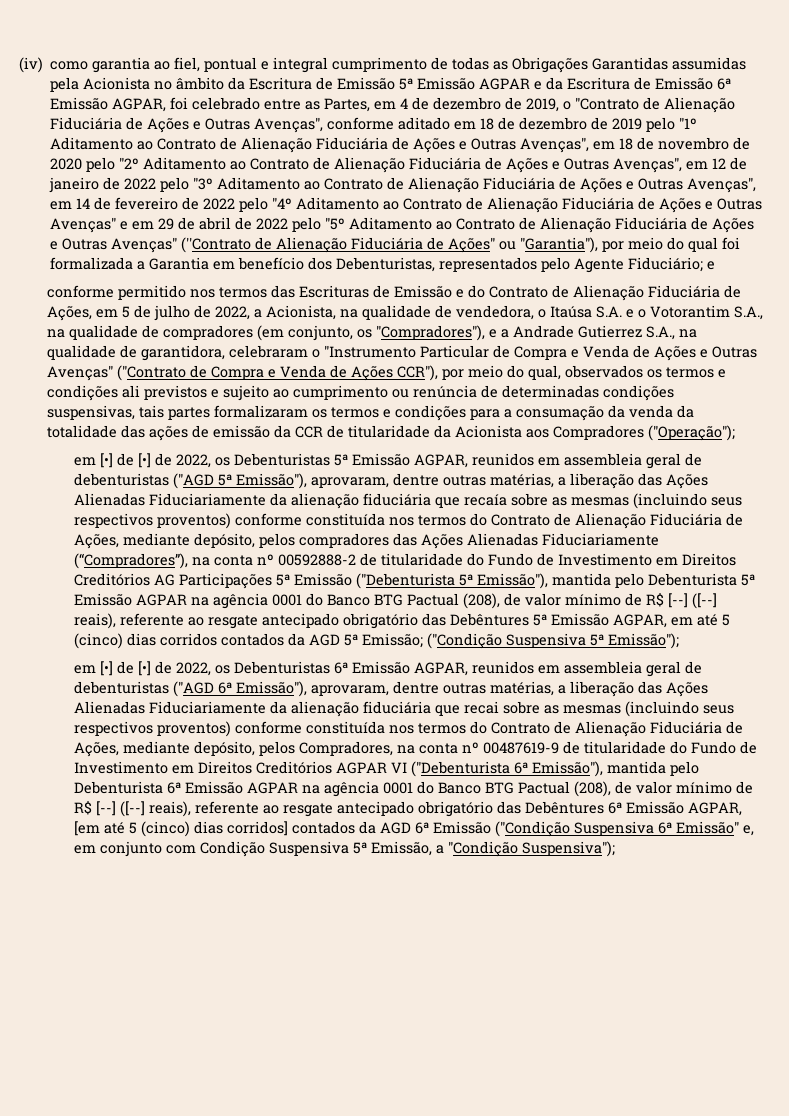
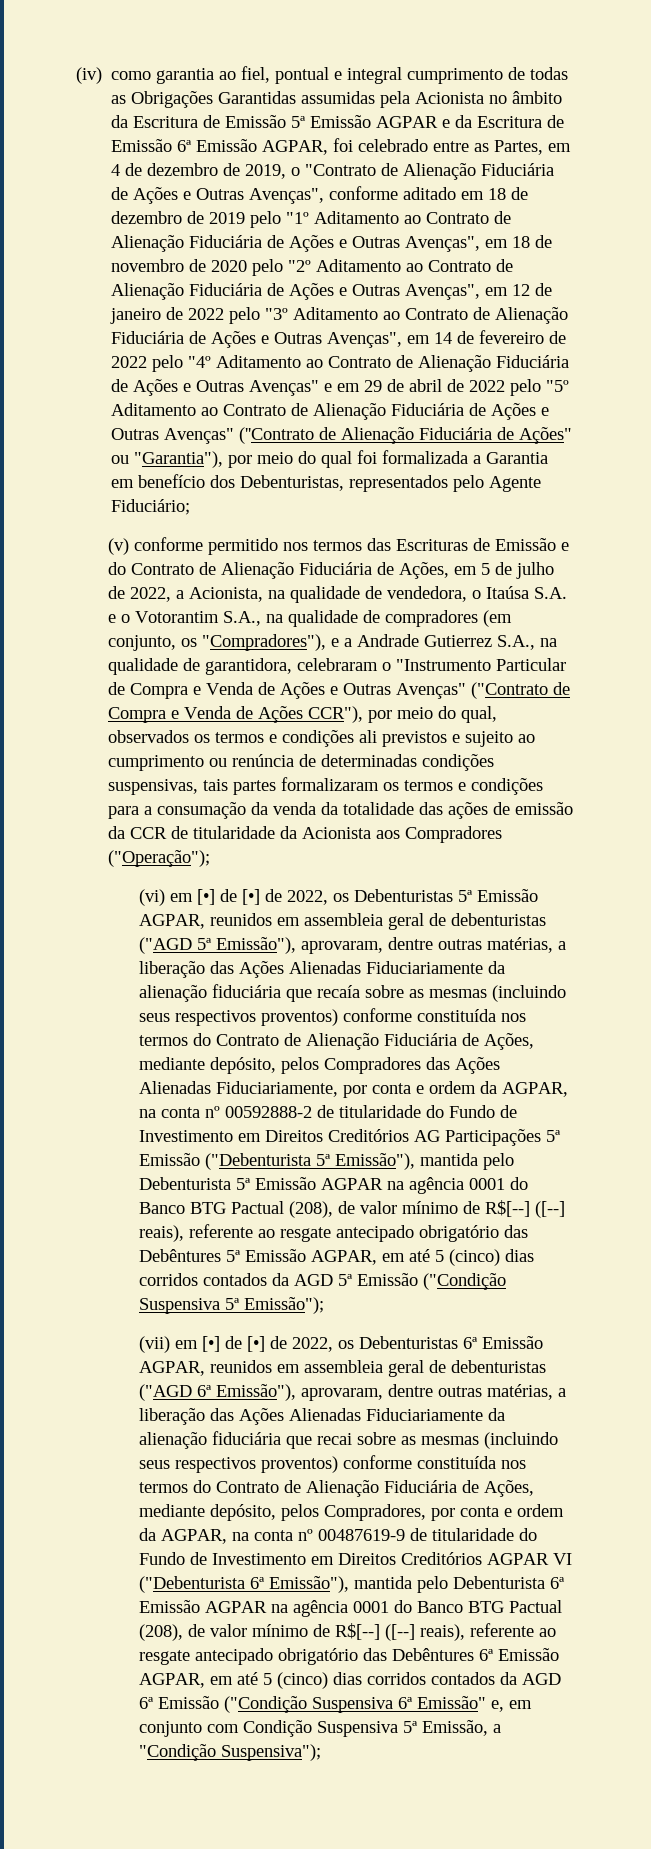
- (iv) como garantia ao fiel, pontual e integral cumprimento de todas as Obrigações Garantidas assumidas pela Acionista no âmbito da Escritura de Emissão 5ª Emissão AGPAR e da Escritura de Emissão 6ª Emissão AGPAR, foi celebrado entre as Partes, em 4 de dezembro de 2019, o "Contrato de Alienação Fiduciária de Ações e Outras Avenças", conforme aditado em 18 de dezembro de 2019 pelo "1º Aditamento ao Contrato de Alienação Fiduciária de Ações e Outras Avenças", em 18 de novembro de 2020 pelo "2º Aditamento ao Contrato de Alienação Fiduciária de Ações e Outras Avenças", em 12 de janeiro de 2022 pelo "3º Aditamento ao Contrato de Alienação Fiduciária de Ações e Outras Avenças", em 14 de fevereiro de 2022 pelo "4º Aditamento ao Contrato de Alienação Fiduciária de Ações e Outras Avenças" e em 29 de abril de 2022 pelo "5º Aditamento ao Contrato de Alienação Fiduciária de Ações e Outras Avenças" (''Contrato de Alienação Fiduciária de Ações" ou "Garantia"), por meio do qual foi formalizada a Garantia em benefício dos Debenturistas, representados pelo Agente Fiduciário; e
- conforme permitido nos termos das Escrituras de Emissão e do Contrato de Alienação Fiduciária de Ações, em 5 de julho de 2022, a Acionista, na qualidade de vendedora, o Itaúsa S.A. e o Votorantim S.A., na qualidade de compradores (em conjunto, os "Compradores"), e a Andrade Gutierrez S.A., na qualidade de garantidora, celebraram o "Instrumento Particular de Compra e Venda de Ações e Outras Avenças" ("Contrato de Compra e Venda de Ações CCR"), por meio do qual, observados os termos e condições ali previstos e sujeito ao cumprimento ou renúncia de determinadas condições suspensivas, tais partes formalizaram os termos e condições para a consumação da venda da totalidade das ações de emissão da CCR de titularidade da Acionista aos Compradores ("Operação");
+ (iv) como garantia ao fiel, pontual e integral cumprimento de todas as Obrigações Garantidas assumidas pela Acionista no âmbito da Escritura de Emissão 5ª Emissão AGPAR e da Escritura de Emissão 6ª Emissão AGPAR, foi celebrado entre as Partes, em 4 de dezembro de 2019, o "Contrato de Alienação Fiduciária de Ações e Outras Avenças", conforme aditado em 18 de dezembro de 2019 pelo "1º Aditamento ao Contrato de Alienação Fiduciária de Ações e Outras Avenças", em 18 de novembro de 2020 pelo "2º Aditamento ao Contrato de Alienação Fiduciária de Ações e Outras Avenças", em 12 de janeiro de 2022 pelo "3º Aditamento ao Contrato de Alienação Fiduciária de Ações e Outras Avenças", em 14 de fevereiro de 2022 pelo "4º Aditamento ao Contrato de Alienação Fiduciária de Ações e Outras Avenças" e em 29 de abril de 2022 pelo "5º Aditamento ao Contrato de Alienação Fiduciária de Ações e Outras Avenças" (''Contrato de Alienação Fiduciária de Ações" ou "Garantia"), por meio do qual foi formalizada a Garantia em benefício dos Debenturistas, representados pelo Agente Fiduciário;
+ (v) conforme permitido nos termos das Escrituras de Emissão e do Contrato de Alienação Fiduciária de Ações, em 5 de julho de 2022, a Acionista, na qualidade de vendedora, o Itaúsa S.A. e o Votorantim S.A., na qualidade de compradores (em conjunto, os "Compradores"), e a Andrade Gutierrez S.A., na qualidade de garantidora, celebraram o "Instrumento Particular de Compra e Venda de Ações e Outras Avenças" ("Contrato de Compra e Venda de Ações CCR"), por meio do qual, observados os termos e condições ali previstos e sujeito ao cumprimento ou renúncia de determinadas condições suspensivas, tais partes formalizaram os termos e condições para a consumação da venda da totalidade das ações de emissão da CCR de titularidade da Acionista aos Compradores ("Operação");
- em [•] de [•] de 2022, os Debenturistas 5ª Emissão AGPAR, reunidos em assembleia geral de debenturistas ("AGD 5ª Emissão"), aprovaram, dentre outras matérias, a liberação das Ações Alienadas Fiduciariamente da alienação fiduciária que recaía sobre as mesmas (incluindo seus respectivos proventos) conforme constituída nos termos do Contrato de Alienação Fiduciária de Ações, mediante depósito, pelos compradores das Ações Alienadas Fiduciariamente (“Compradores”), na conta nº 00592888-2 de titularidade do Fundo de Investimento em Direitos Creditórios AG Participações 5ª Emissão ("Debenturista 5ª Emissão"), mantida pelo Debenturista 5ª Emissão AGPAR na agência 0001 do Banco BTG Pactual (208), de valor mínimo de R$ [--] ([--] reais), referente ao resgate antecipado obrigatório das Debêntures 5ª Emissão AGPAR, em até 5 (cinco) dias corridos contados da AGD 5ª Emissão; ("Condição Suspensiva 5ª Emissão");
+ (vi) em [•] de [•] de 2022, os Debenturistas 5ª Emissão AGPAR, reunidos em assembleia geral de debenturistas ("AGD 5ª Emissão"), aprovaram, dentre outras matérias, a liberação das Ações Alienadas Fiduciariamente da alienação fiduciária que recaía sobre as mesmas (incluindo seus respectivos proventos) conforme constituída nos termos do Contrato de Alienação Fiduciária de Ações, mediante depósito, pelos Compradores das Ações Alienadas Fiduciariamente, por conta e ordem da AGPAR, na conta nº 00592888-2 de titularidade do Fundo de Investimento em Direitos Creditórios AG Participações 5ª Emissão ("Debenturista 5ª Emissão"), mantida pelo Debenturista 5ª Emissão AGPAR na agência 0001 do Banco BTG Pactual (208), de valor mínimo de R$[--] ([--] reais), referente ao resgate antecipado obrigatório das Debêntures 5ª Emissão AGPAR, em até 5 (cinco) dias corridos contados da AGD 5ª Emissão ("Condição Suspensiva 5ª Emissão");
- em [•] de [•] de 2022, os Debenturistas 6ª Emissão AGPAR, reunidos em assembleia geral de debenturistas ("AGD 6ª Emissão"), aprovaram, dentre outras matérias, a liberação das Ações Alienadas Fiduciariamente da alienação fiduciária que recai sobre as mesmas (incluindo seus respectivos proventos) conforme constituída nos termos do Contrato de Alienação Fiduciária de Ações, mediante depósito, pelos Compradores, na conta nº 00487619-9 de titularidade do Fundo de Investimento em Direitos Creditórios AGPAR VI ("Debenturista 6ª Emissão"), mantida pelo Debenturista 6ª Emissão AGPAR na agência 0001 do Banco BTG Pactual (208), de valor mínimo de R$ [--] ([--] reais), referente ao resgate antecipado obrigatório das Debêntures 6ª Emissão AGPAR, [em até 5 (cinco) dias corridos] contados da AGD 6ª Emissão ("Condição Suspensiva 6ª Emissão" e, em conjunto com Condição Suspensiva 5ª Emissão, a "Condição Suspensiva");
+ (vii) em [•] de [•] de 2022, os Debenturistas 6ª Emissão AGPAR, reunidos em assembleia geral de debenturistas ("AGD 6ª Emissão"), aprovaram, dentre outras matérias, a liberação das Ações Alienadas Fiduciariamente da alienação fiduciária que recai sobre as mesmas (incluindo seus respectivos proventos) conforme constituída nos termos do Contrato de Alienação Fiduciária de Ações, mediante depósito, pelos Compradores, por conta e ordem da AGPAR, na conta nº 00487619-9 de titularidade do Fundo de Investimento em Direitos Creditórios AGPAR VI ("Debenturista 6ª Emissão"), mantida pelo Debenturista 6ª Emissão AGPAR na agência 0001 do Banco BTG Pactual (208), de valor mínimo de R$[--] ([--] reais), referente ao resgate antecipado obrigatório das Debêntures 6ª Emissão AGPAR, em até 5 (cinco) dias corridos contados da AGD 6ª Emissão ("Condição Suspensiva 6ª Emissão" e, em conjunto com Condição Suspensiva 5ª Emissão, a "Condição Suspensiva");

